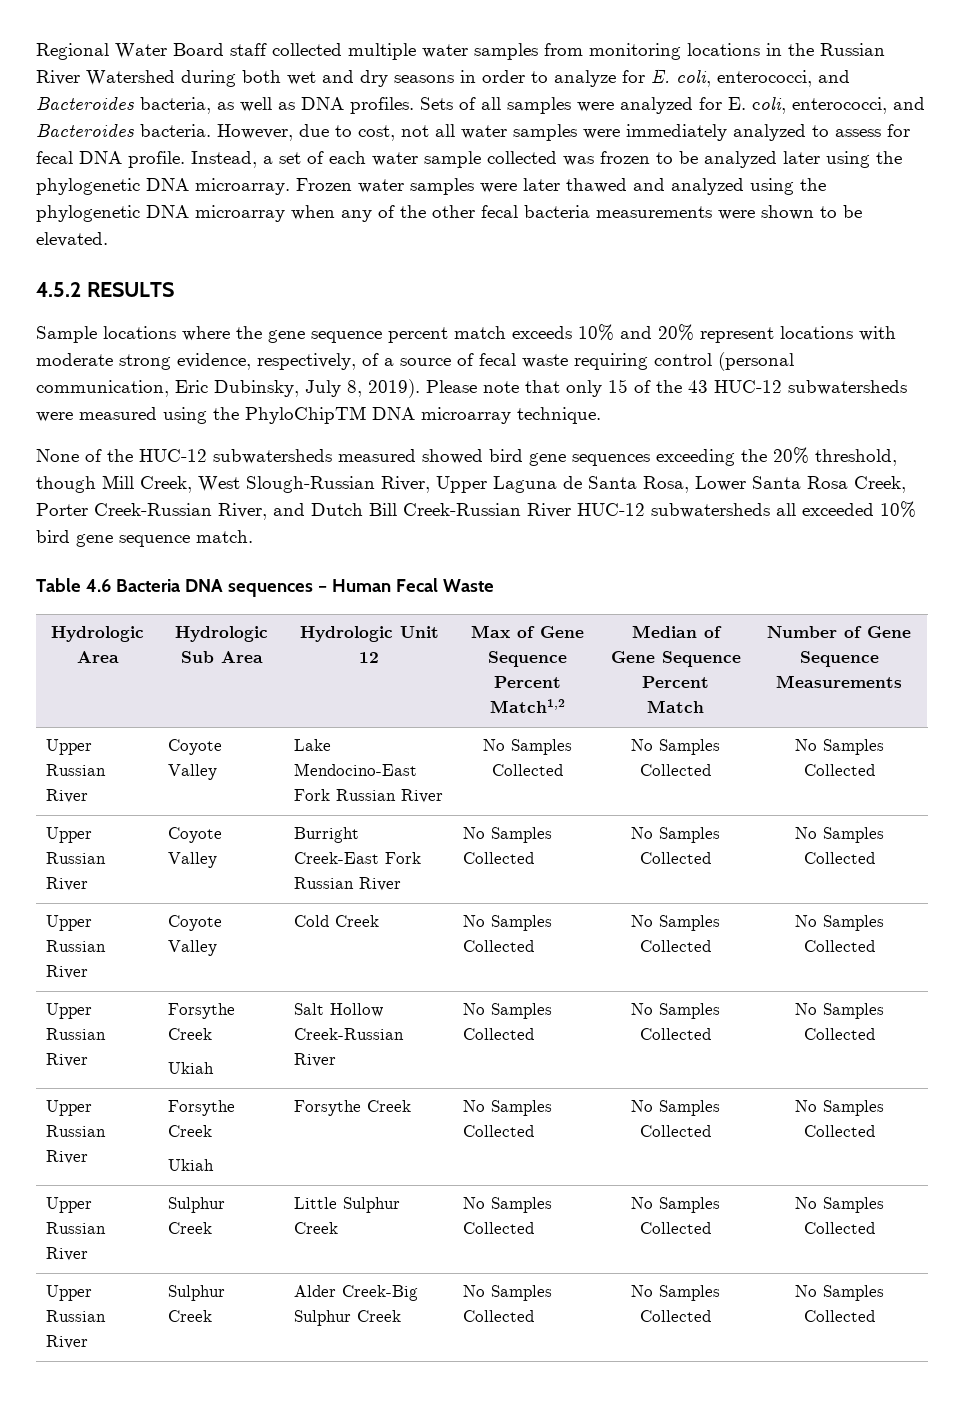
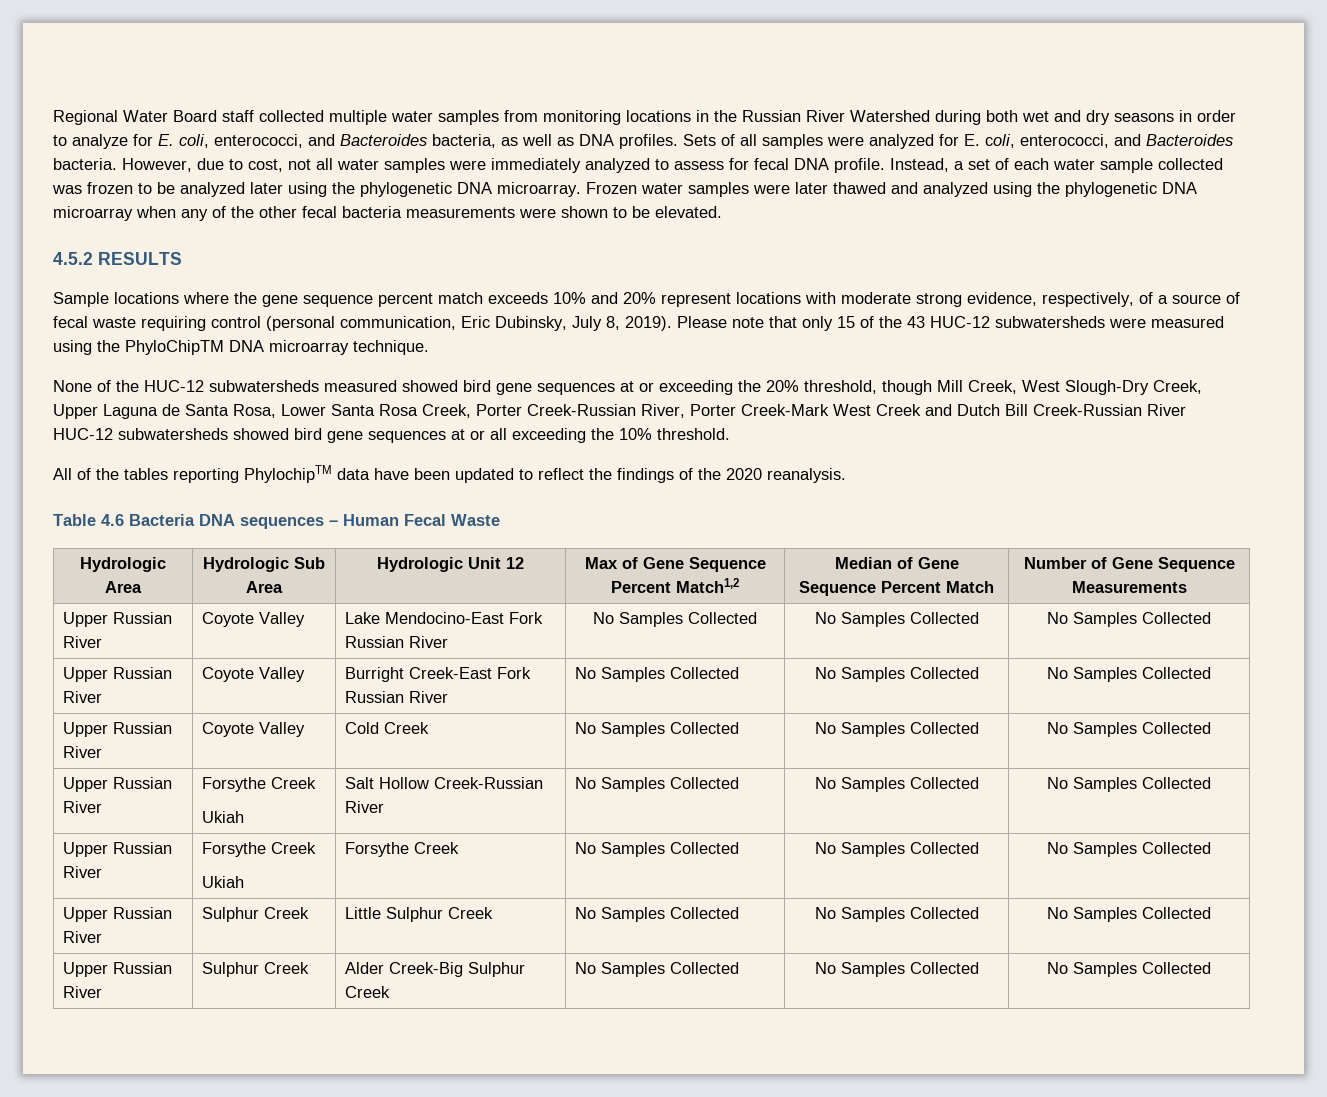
- None of the HUC-12 subwatersheds measured showed bird gene sequences exceeding the 20% threshold, though Mill Creek, West Slough-Russian River, Upper Laguna de Santa Rosa, Lower Santa Rosa Creek, Porter Creek-Russian River, and Dutch Bill Creek-Russian River HUC-12 subwatersheds all exceeded 10% bird gene sequence match.
+ None of the HUC-12 subwatersheds measured showed bird gene sequences at or exceeding the 20% threshold, though Mill Creek, West Slough-Dry Creek, Upper Laguna de Santa Rosa, Lower Santa Rosa Creek, Porter Creek-Russian River, Porter Creek-Mark West Creek and Dutch Bill Creek-Russian River HUC-12 subwatersheds showed bird gene sequences at or all exceeding the 10% threshold.
+ All of the tables reporting PhylochipTM data have been updated to reflect the findings of the 2020 reanalysis.

